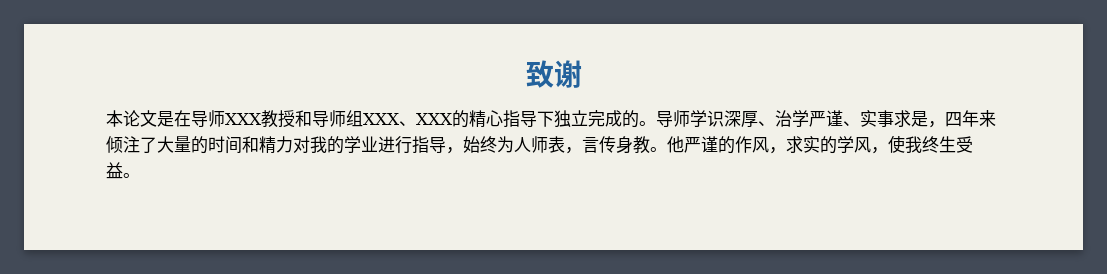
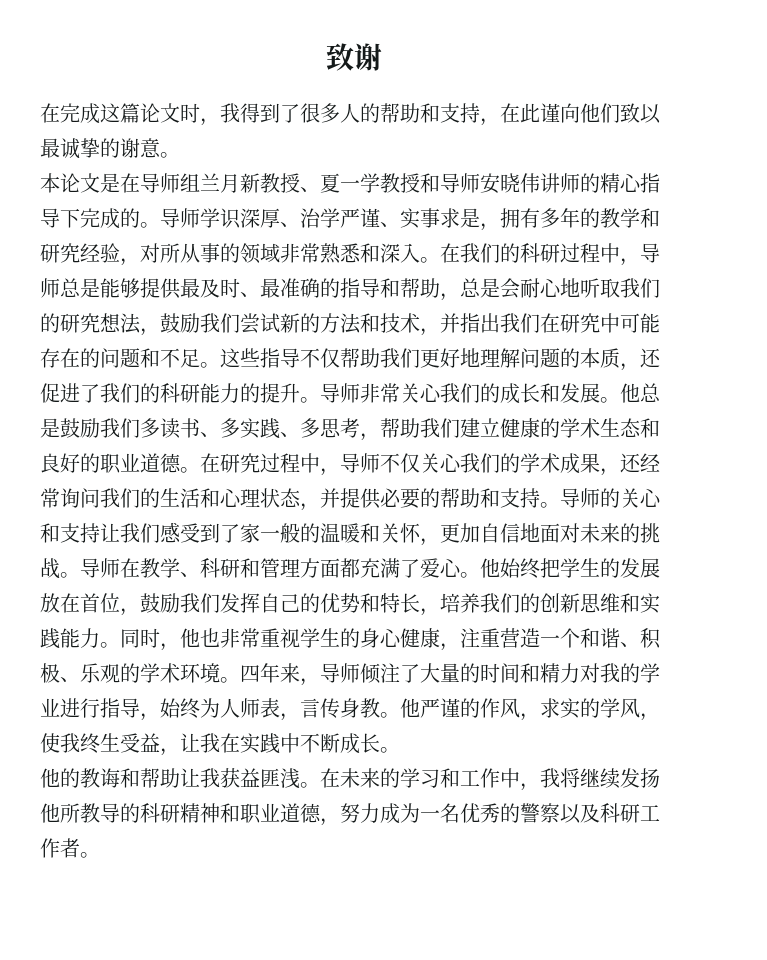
- 本论文是在导师XXX教授和导师组XXX、XXX的精心指导下独立完成的。
+ 在完成这篇论文时，我得到了很多人的帮助和支持，在此谨向他们致以最诚挚的谢意。
+ 本论文是在导师组兰月新教授、夏一学教授和导师安晓伟讲师的精心指导下完成的。
- 导师学识深厚、治学严谨、实事求是，四年来倾注了大量的时间和精力对我的学业进行指导，始终为人师表，言传身教。
+ 导师学识深厚、治学严谨、实事求是，拥有多年的教学和研究经验，对所从事的领域非常熟悉和深入。在我们的科研过程中，导师总是能够提供最及时、最准确的指导和帮助，总是会耐心地听取我们的研究想法，鼓励我们尝试新的方法和技术，并指出我们在研究中可能存在的问题和不足。这些指导不仅帮助我们更好地理解问题的本质，还促进了我们的科研能力的提升。导师非常关心我们的成长和发展。他总是鼓励我们多读书、多实践、多思考，帮助我们建立健康的学术生态和良好的职业道德。在研究过程中，导师不仅关心我们的学术成果，还经常询问我们的生活和心理状态，并提供必要的帮助和支持。导师的关心和支持让我们感受到了家一般的温暖和关怀，更加自信地面对未来的挑战。导师在教学、科研和管理方面都充满了爱心。他始终把学生的发展放在首位，鼓励我们发挥自己的优势和特长，培养我们的创新思维和实践能力。同时，他也非常重视学生的身心健康，注重营造一个和谐、积极、乐观的学术环境。四年来，导师倾注了大量的时间和精力对我的学业进行指导，始终为人师表，言传身教。
- 他严谨的作风，求实的学风，使我终生受益。
+ 他严谨的作风，求实的学风，使我终生受益，让我在实践中不断成长。
+ 他的教诲和帮助让我获益匪浅。在未来的学习和工作中，我将继续发扬他所教导的科研精神和职业道德，努力成为一名优秀的警察以及科研工作者。

